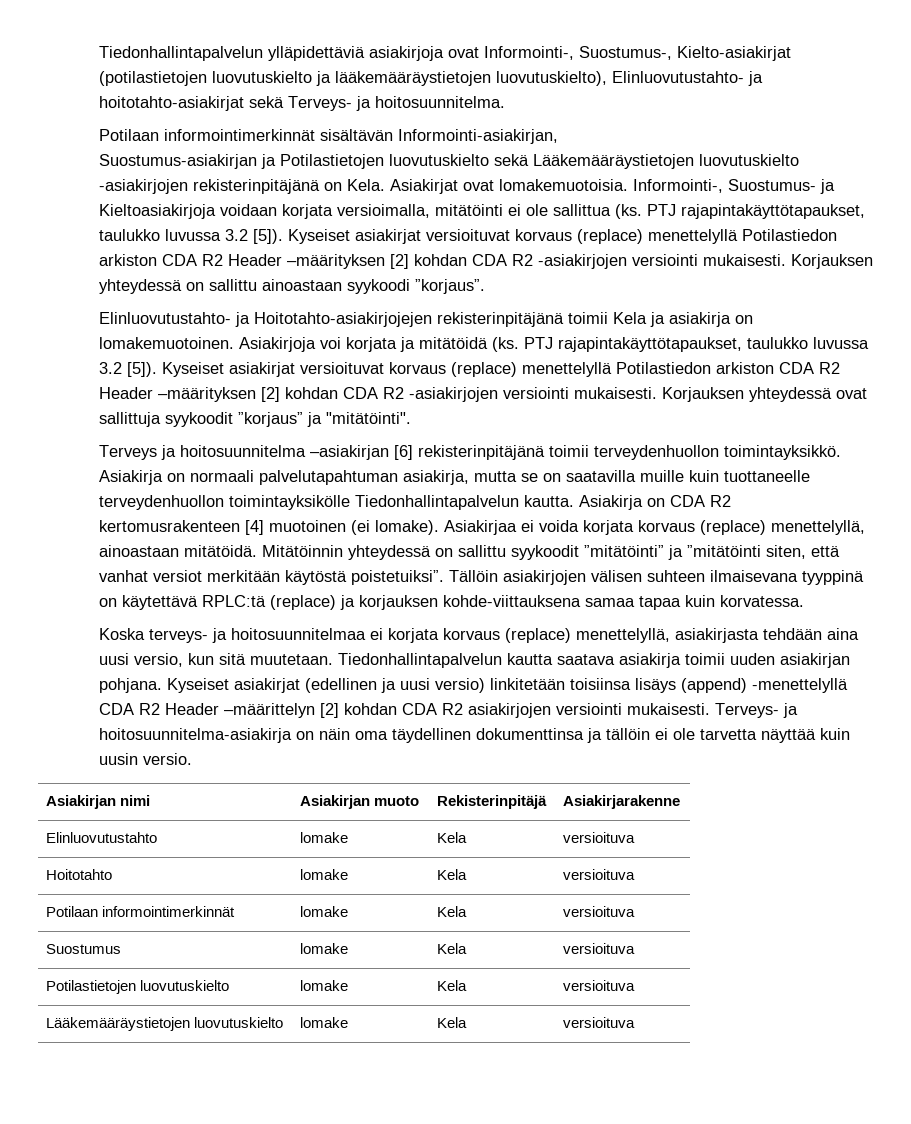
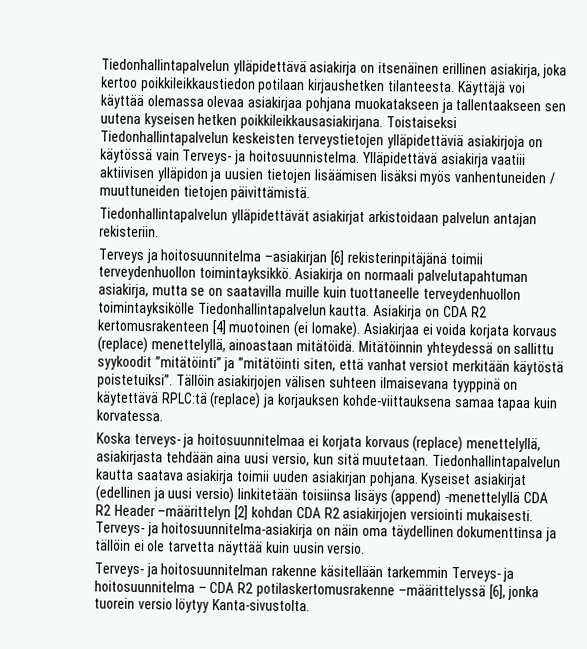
- Tiedonhallintapalvelun ylläpidettäviä asiakirjoja ovat Informointi-, Suostumus-, Kielto-asiakirjat (potilastietojen luovutuskielto ja lääkemääräystietojen luovutuskielto), Elinluovutustahto- ja hoitotahto-asiakirjat sekä Terveys- ja hoitosuunnitelma.
- Potilaan informointimerkinnät sisältävän Informointi-asiakirjan,
- Suostumus-asiakirjan ja Potilastietojen luovutuskielto sekä Lääkemääräystietojen luovutuskielto -asiakirjojen rekisterinpitäjänä on Kela. Asiakirjat ovat lomakemuotoisia. Informointi-, Suostumus- ja Kieltoasiakirjoja voidaan korjata versioimalla, mitätöinti ei ole sallittua (ks. PTJ rajapintakäyttötapaukset, taulukko luvussa 3.2 [5]). Kyseiset asiakirjat versioituvat korvaus (replace) menettelyllä Potilastiedon arkiston CDA R2 Header –määrityksen [2] kohdan CDA R2 -asiakirjojen versiointi mukaisesti. Korjauksen yhteydessä on sallittu ainoastaan syykoodi ”korjaus”.
- Elinluovutustahto- ja Hoitotahto-asiakirjojejen rekisterinpitäjänä toimii Kela ja asiakirja on lomakemuotoinen. Asiakirjoja voi korjata ja mitätöidä (ks. PTJ rajapintakäyttötapaukset, taulukko luvussa 3.2 [5]). Kyseiset asiakirjat versioituvat korvaus (replace) menettelyllä Potilastiedon arkiston CDA R2 Header –määrityksen [2] kohdan CDA R2 -asiakirjojen versiointi mukaisesti. Korjauksen yhteydessä ovat sallittuja syykoodit ”korjaus” ja "mitätöinti".
+ Tiedonhallintapalvelun ylläpidettävä asiakirja on itsenäinen erillinen asiakirja, joka kertoo poikkileikkaustiedon potilaan kirjaushetken tilanteesta. Käyttäjä voi käyttää olemassa olevaa asiakirjaa pohjana muokatakseen ja tallentaakseen sen uutena kyseisen hetken poikkileikkausasiakirjana. Toistaiseksi Tiedonhallintapalvelun keskeisten terveystietojen ylläpidettäviä asiakirjoja on käytössä vain Terveys- ja hoitosuunnistelma. Ylläpidettävä asiakirja vaatiii aktiivisen ylläpidon ja uusien tietojen lisäämisen lisäksi myös vanhentuneiden / muuttuneiden tietojen päivittämistä.
+ Tiedonhallintapalvelun ylläpidettävät asiakirjat arkistoidaan palvelun antajan rekisteriin.
- Asiakirjan nimi | Asiakirjan muoto | Rekisterinpitäjä | Asiakirjarakenne
- Elinluovutustahto | lomake | Kela | versioituva
- Hoitotahto | lomake | Kela | versioituva
- Potilaan informointimerkinnät | lomake | Kela | versioituva
- Suostumus | lomake | Kela | versioituva
- Potilastietojen luovutuskielto | lomake | Kela | versioituva
- Lääkemääräystietojen luovutuskielto | lomake | Kela | versioituva
+ Terveys- ja hoitosuunnitelman rakenne käsitellään tarkemmin Terveys- ja hoitosuunnitelma – CDA R2 potilaskertomusrakenne –määrittelyssä [6], jonka tuorein versio löytyy Kanta-sivustolta.

